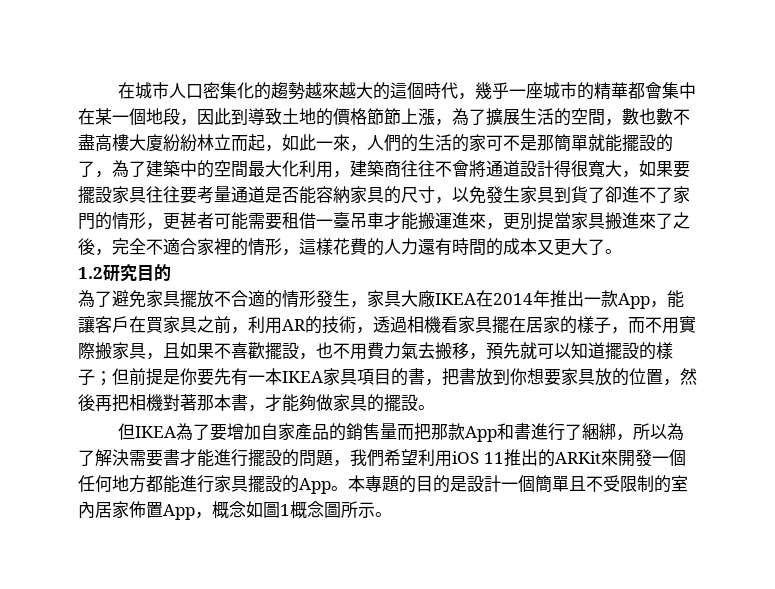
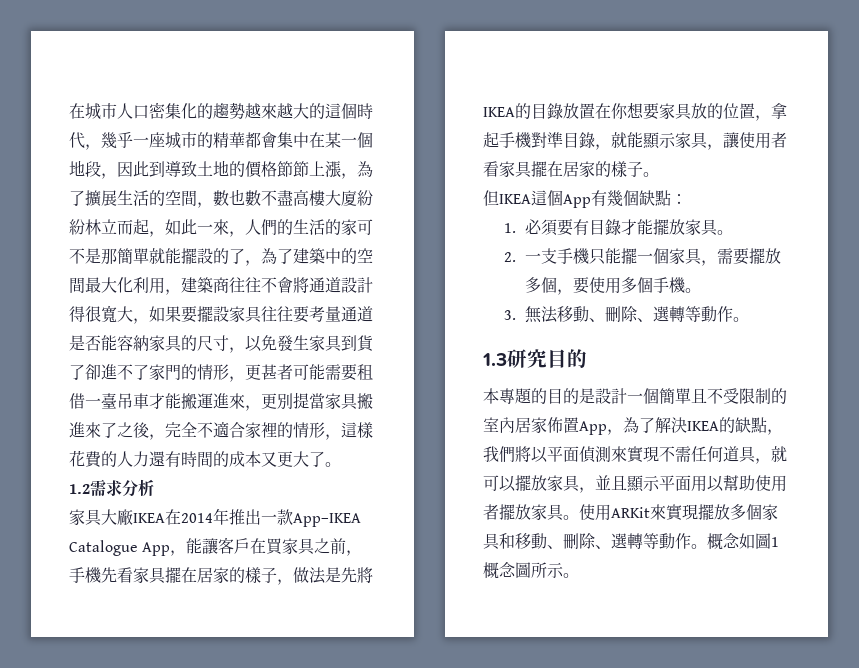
- 1.2研究目的
- 為了避免家具擺放不合適的情形發生，家具大廠IKEA在2014年推出一款App，能讓客戶在買家具之前，利用AR的技術，透過相機看家具擺在居家的樣子，而不用實際搬家具，且如果不喜歡擺設，也不用費力氣去搬移，預先就可以知道擺設的樣子；但前提是你要先有一本IKEA家具項目的書，把書放到你想要家具放的位置，然後再把相機對著那本書，才能夠做家具的擺設。
- 但IKEA為了要增加自家產品的銷售量而把那款App和書進行了綑綁，所以為了解決需要書才能進行擺設的問題，我們希望利用iOS 11推出的ARKit來開發一個任何地方都能進行家具擺設的App。本專題的目的是設計一個簡單且不受限制的室內居家佈置App，概念如圖1概念圖所示。
+ 1.2需求分析
+ 家具大廠IKEA在2014年推出一款App–IKEA Catalogue App，能讓客戶在買家具之前，手機先看家具擺在居家的樣子，做法是先將IKEA的目錄放置在你想要家具放的位置，拿起手機對準目錄，就能顯示家具，讓使用者看家具擺在居家的樣子。
+ 但IKEA這個App有幾個缺點：
+ 1.必須要有目錄才能擺放家具。
+ 2.一支手機只能擺一個家具，需要擺放多個，要使用多個手機。
+ 3.無法移動、刪除、選轉等動作。
+ 1.3研究目的
+ 本專題的目的是設計一個簡單且不受限制的室內居家佈置App，為了解決IKEA的缺點，我們將以平面偵測來實現不需任何道具，就可以擺放家具，並且顯示平面用以幫助使用者擺放家具。使用ARKit來實現擺放多個家具和移動、刪除、選轉等動作。概念如圖1概念圖所示。

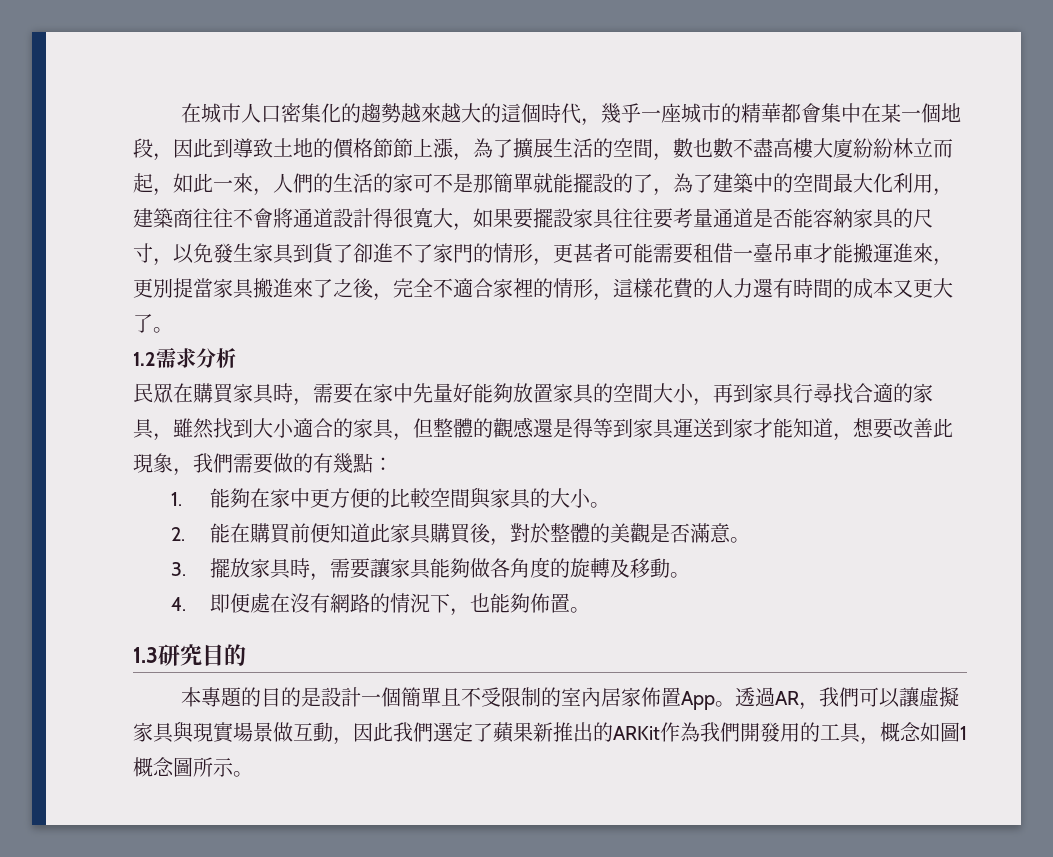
- 家具大廠IKEA在2014年推出一款App–IKEA Catalogue App，能讓客戶在買家具之前，手機先看家具擺在居家的樣子，做法是先將IKEA的目錄放置在你想要家具放的位置，拿起手機對準目錄，就能顯示家具，讓使用者看家具擺在居家的樣子。
- 但IKEA這個App有幾個缺點：
- 1.必須要有目錄才能擺放家具。
- 2.一支手機只能擺一個家具，需要擺放多個，要使用多個手機。
- 3.無法移動、刪除、選轉等動作。
+ 民眾在購買家具時，需要在家中先量好能夠放置家具的空間大小，再到家具行尋找合適的家具，雖然找到大小適合的家具，但整體的觀感還是得等到家具運送到家才能知道，想要改善此現象，我們需要做的有幾點：
+ 1.能夠在家中更方便的比較空間與家具的大小。
+ 2.能在購買前便知道此家具購買後，對於整體的美觀是否滿意。
+ 3.擺放家具時，需要讓家具能夠做各角度的旋轉及移動。
+ 4.即便處在沒有網路的情況下，也能夠佈置。
- 本專題的目的是設計一個簡單且不受限制的室內居家佈置App，為了解決IKEA的缺點，我們將以平面偵測來實現不需任何道具，就可以擺放家具，並且顯示平面用以幫助使用者擺放家具。使用ARKit來實現擺放多個家具和移動、刪除、選轉等動作。概念如圖1概念圖所示。
+ 本專題的目的是設計一個簡單且不受限制的室內居家佈置App。透過AR，我們可以讓虛擬家具與現實場景做互動，因此我們選定了蘋果新推出的ARKit作為我們開發用的工具，概念如圖1概念圖所示。

